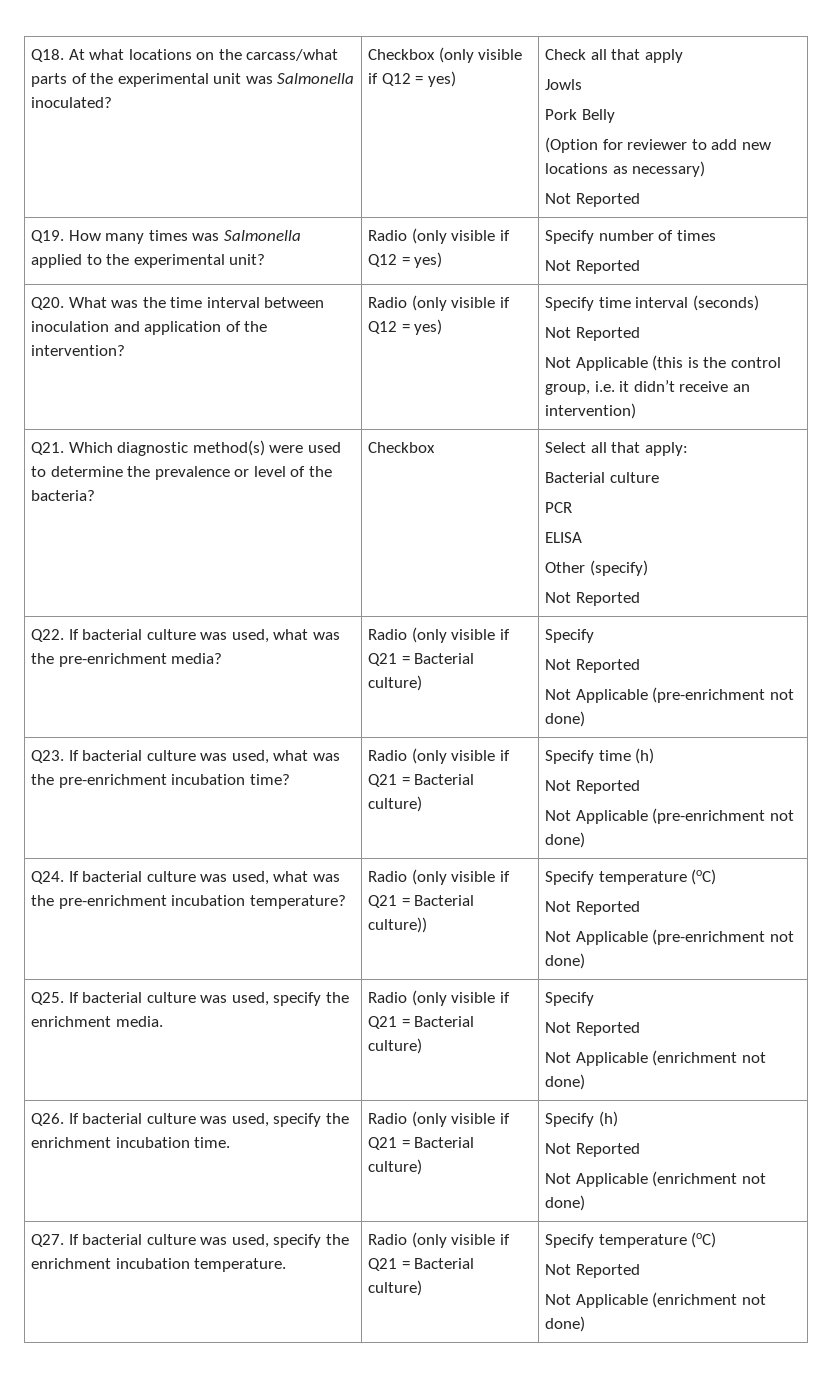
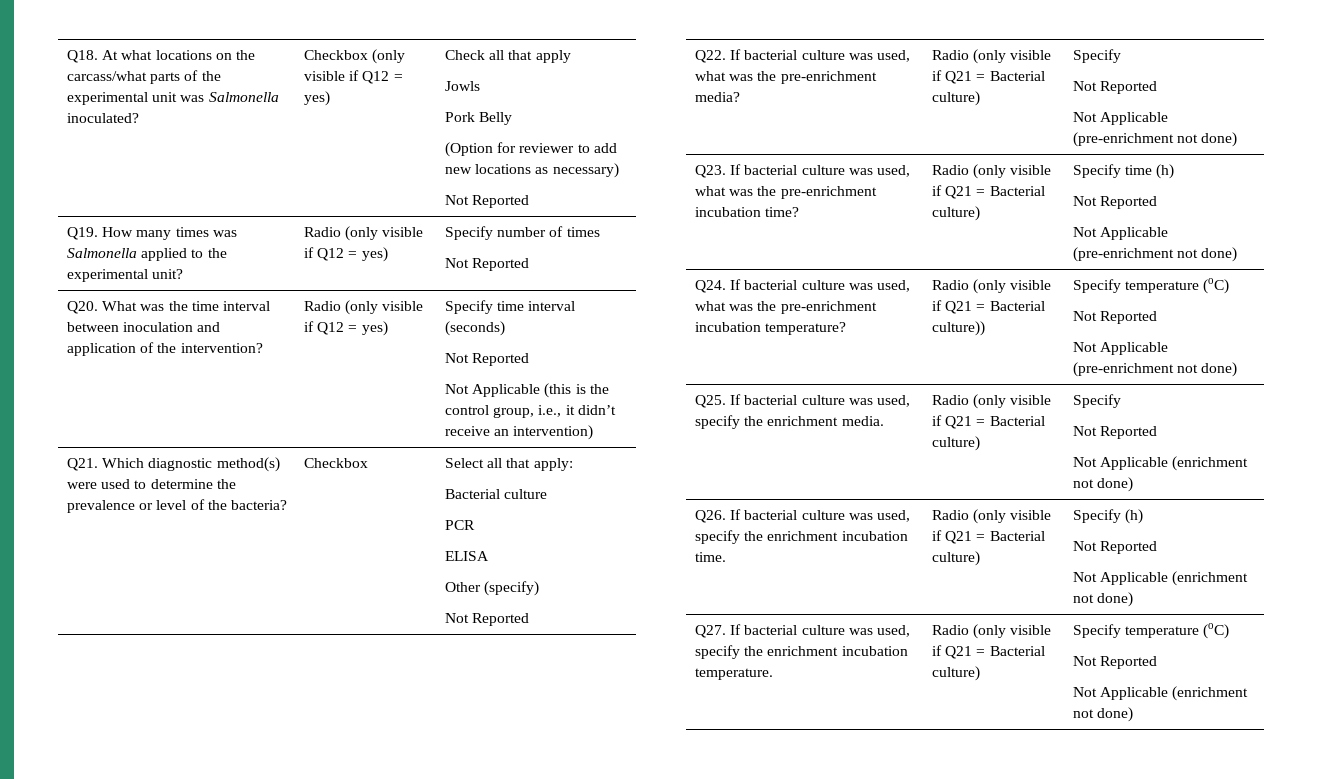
  Q20. What was the time interval between inoculation and application of the intervention? | Radio (only visible if Q12 = yes) | Specify time interval (seconds)
  Not Reported
- Not Applicable (this is the control group, i.e. it didn’t receive an intervention)
+ Not Applicable (this is the control group, i.e., it didn’t receive an intervention)

